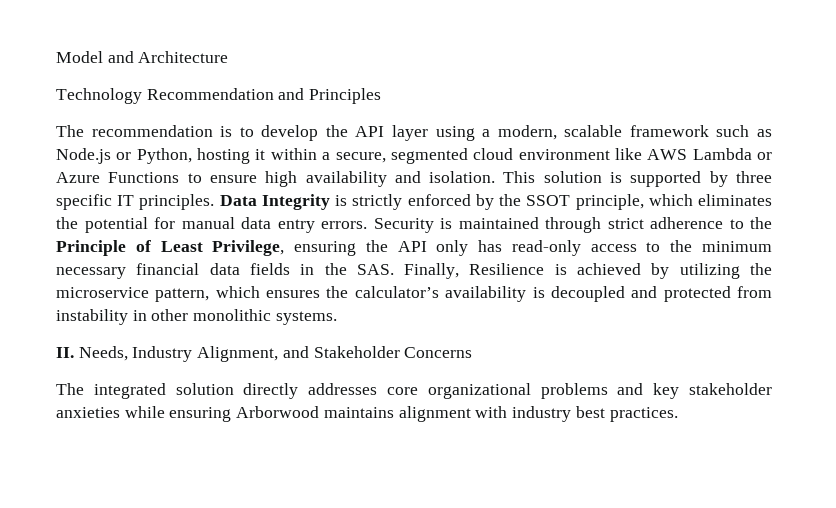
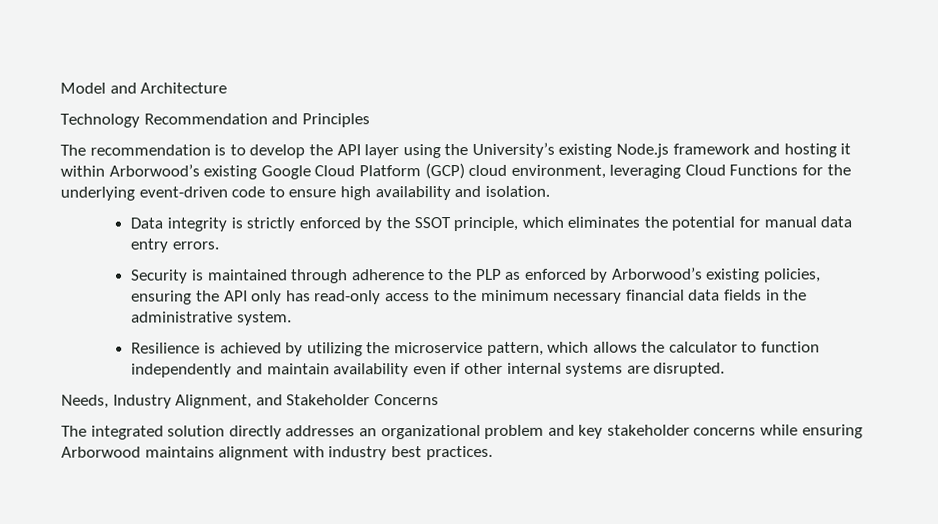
- The recommendation is to develop the API layer using a modern, scalable framework such as Node.js or Python, hosting it within a secure, segmented cloud environment like AWS Lambda or Azure Functions to ensure high availability and isolation. This solution is supported by three specific IT principles. Data Integrity is strictly enforced by the SSOT principle, which eliminates the potential for manual data entry errors. Security is maintained through strict adherence to the Principle of Least Privilege, ensuring the API only has read-only access to the minimum necessary financial data fields in the SAS. Finally, Resilience is achieved by utilizing the microservice pattern, which ensures the calculator’s availability is decoupled and protected from instability in other monolithic systems.
- II. Needs, Industry Alignment, and Stakeholder Concerns
+ The recommendation is to develop the API layer using the University’s existing Node.js framework and hosting it within Arborwood’s existing Google Cloud Platform (GCP) cloud environment, leveraging Cloud Functions for the underlying event-driven code to ensure high availability and isolation.
+ Data integrity is strictly enforced by the SSOT principle, which eliminates the potential for manual data entry errors.
+ Security is maintained through adherence to the PLP as enforced by Arborwood’s existing policies, ensuring the API only has read-only access to the minimum necessary financial data fields in the administrative system.
+ Resilience is achieved by utilizing the microservice pattern, which allows the calculator to function independently and maintain availability even if other internal systems are disrupted.
+ Needs, Industry Alignment, and Stakeholder Concerns
- The integrated solution directly addresses core organizational problems and key stakeholder anxieties while ensuring Arborwood maintains alignment with industry best practices.
+ The integrated solution directly addresses an organizational problem and key stakeholder concerns while ensuring Arborwood maintains alignment with industry best practices.

